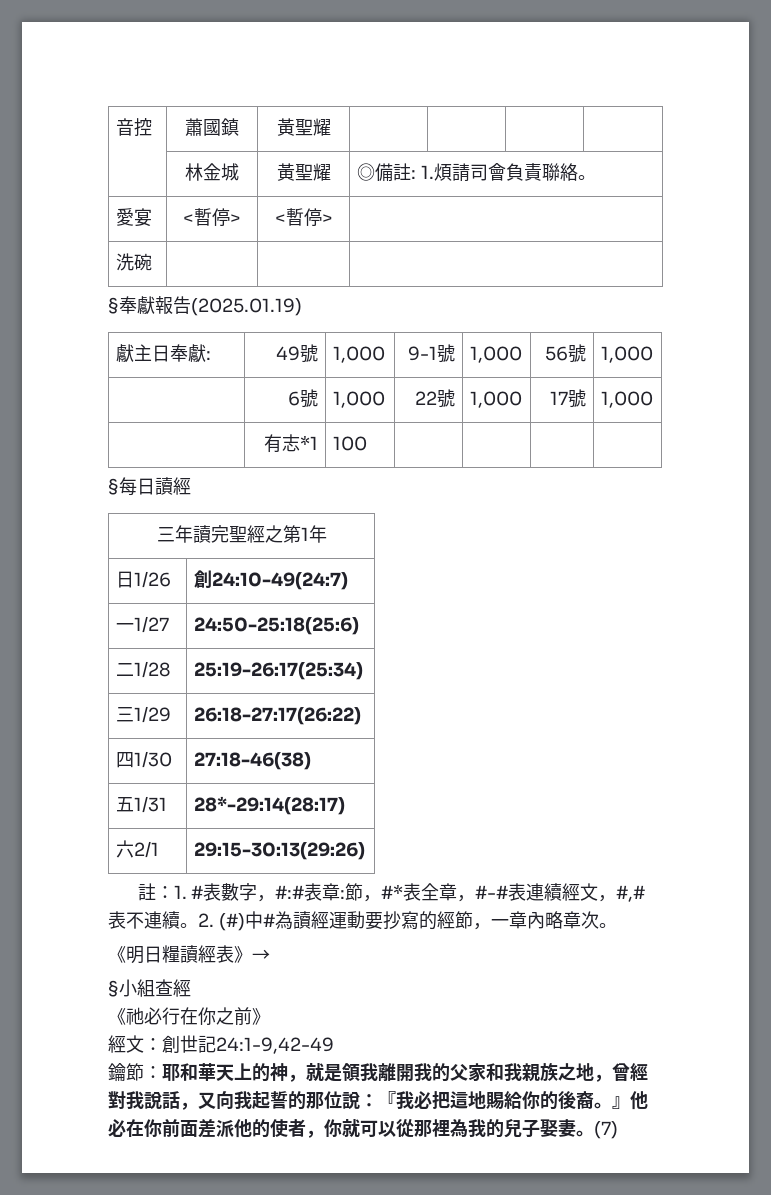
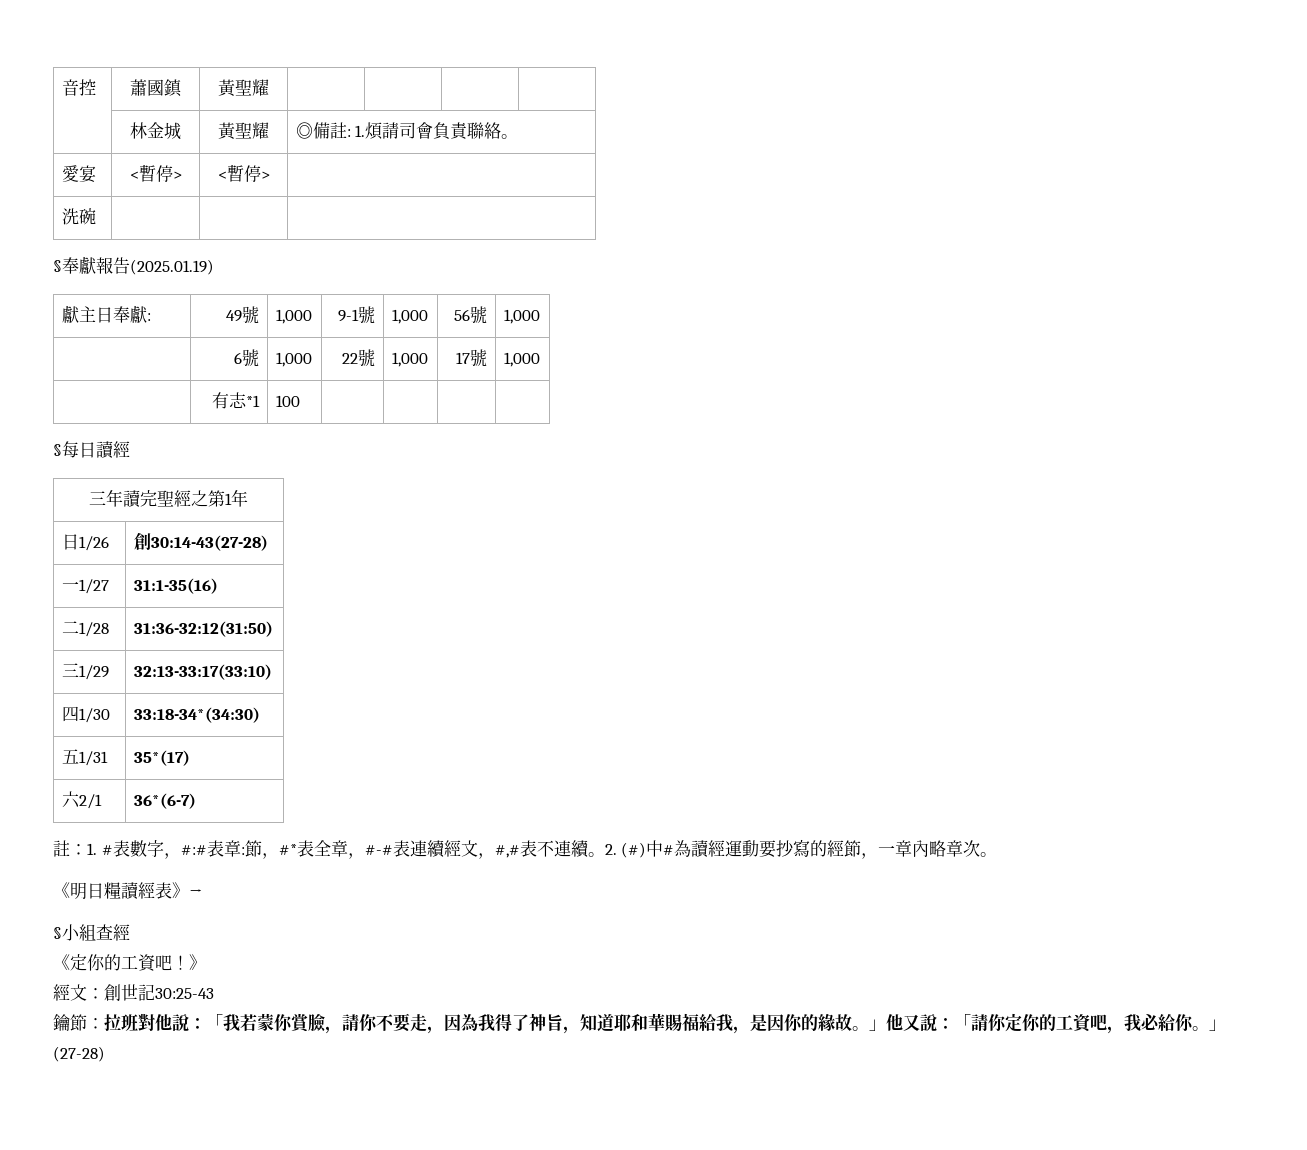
- 日1/26 | 創24:10-49(24:7)
+ 日1/26 | 創30:14-43(27-28)
- 一1/27 | 24:50-25:18(25:6)
+ 一1/27 | 31:1-35(16)
- 二1/28 | 25:19-26:17(25:34)
+ 二1/28 | 31:36-32:12(31:50)
- 三1/29 | 26:18-27:17(26:22)
+ 三1/29 | 32:13-33:17(33:10)
- 四1/30 | 27:18-46(38)
+ 四1/30 | 33:18-34*(34:30)
- 五1/31 | 28*-29:14(28:17)
+ 五1/31 | 35*(17)
- 六2/1 | 29:15-30:13(29:26)
+ 六2/1 | 36*(6-7)
- 《祂必行在你之前》
+ 《定你的工資吧！》
- 經文：創世記24:1-9,42-49
+ 經文：創世記30:25-43
- 鑰節：耶和華天上的神，就是領我離開我的父家和我親族之地，曾經對我說話，又向我起誓的那位說：『我必把這地賜給你的後裔。』他必在你前面差派他的使者，你就可以從那裡為我的兒子娶妻。(7)
+ 鑰節：拉班對他說：「我若蒙你賞臉，請你不要走，因為我得了神旨，知道耶和華賜福給我，是因你的緣故。」他又說：「請你定你的工資吧，我必給你。」(27-28)

